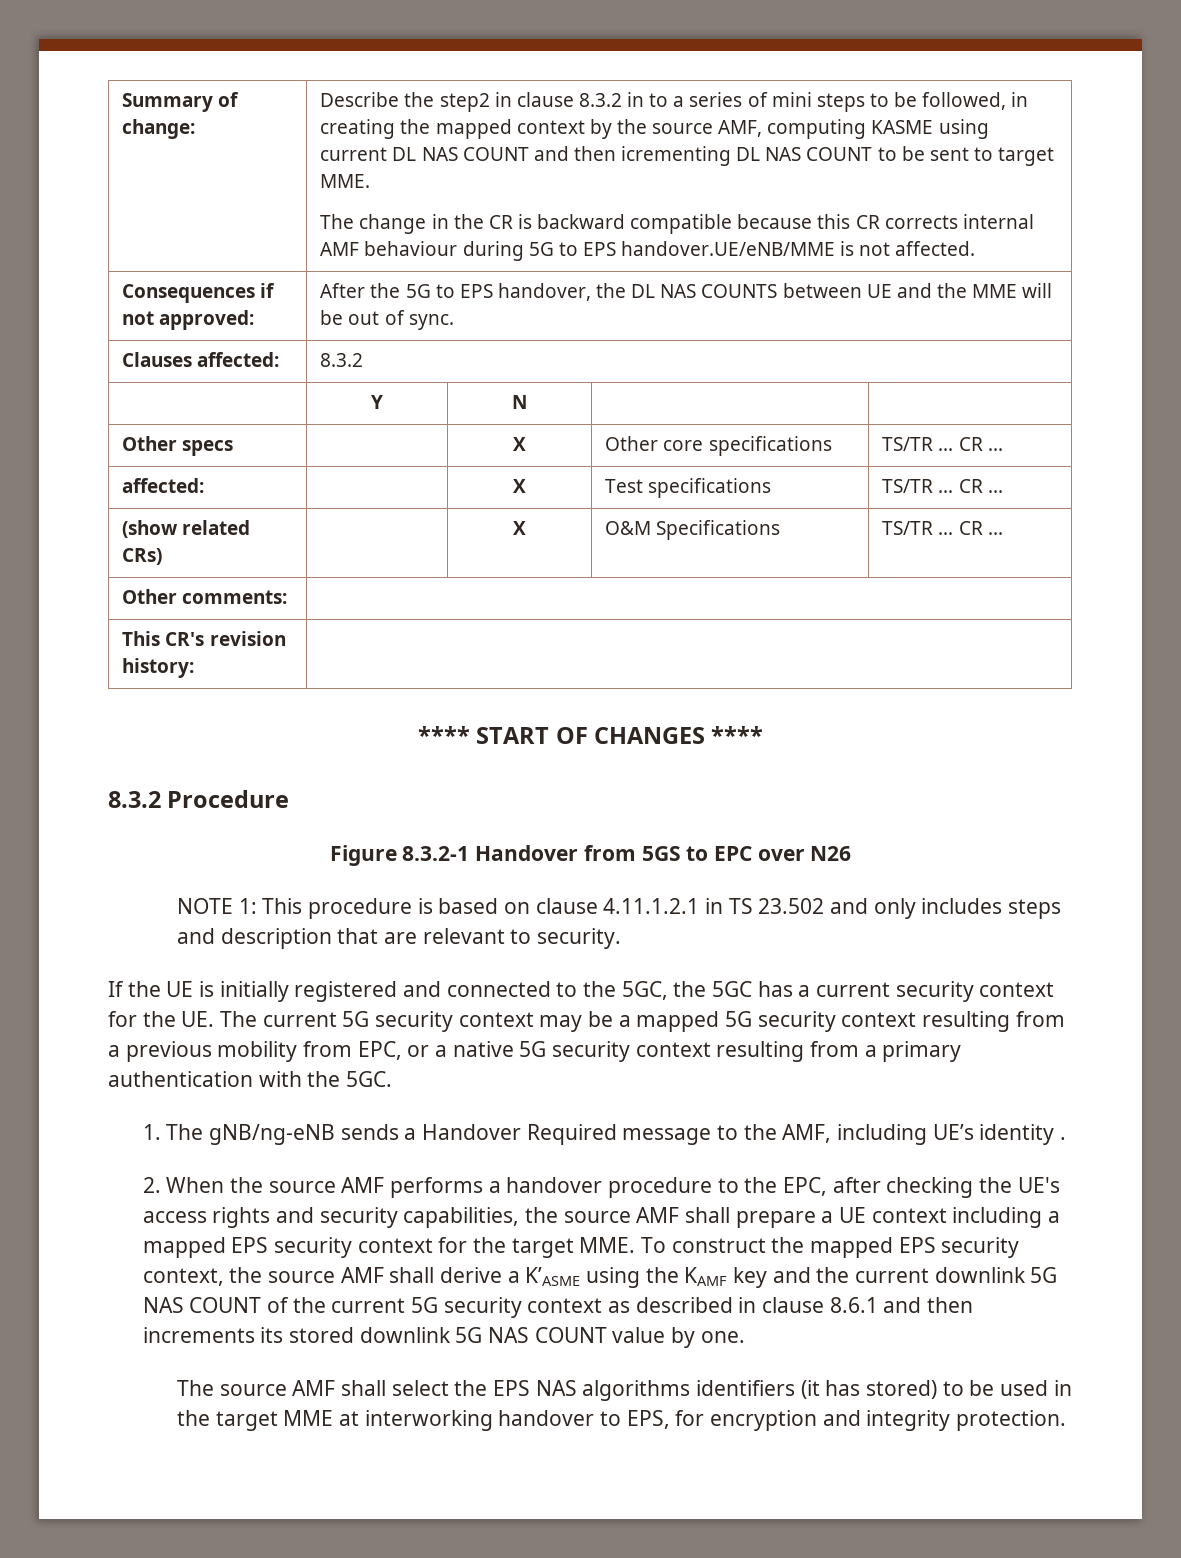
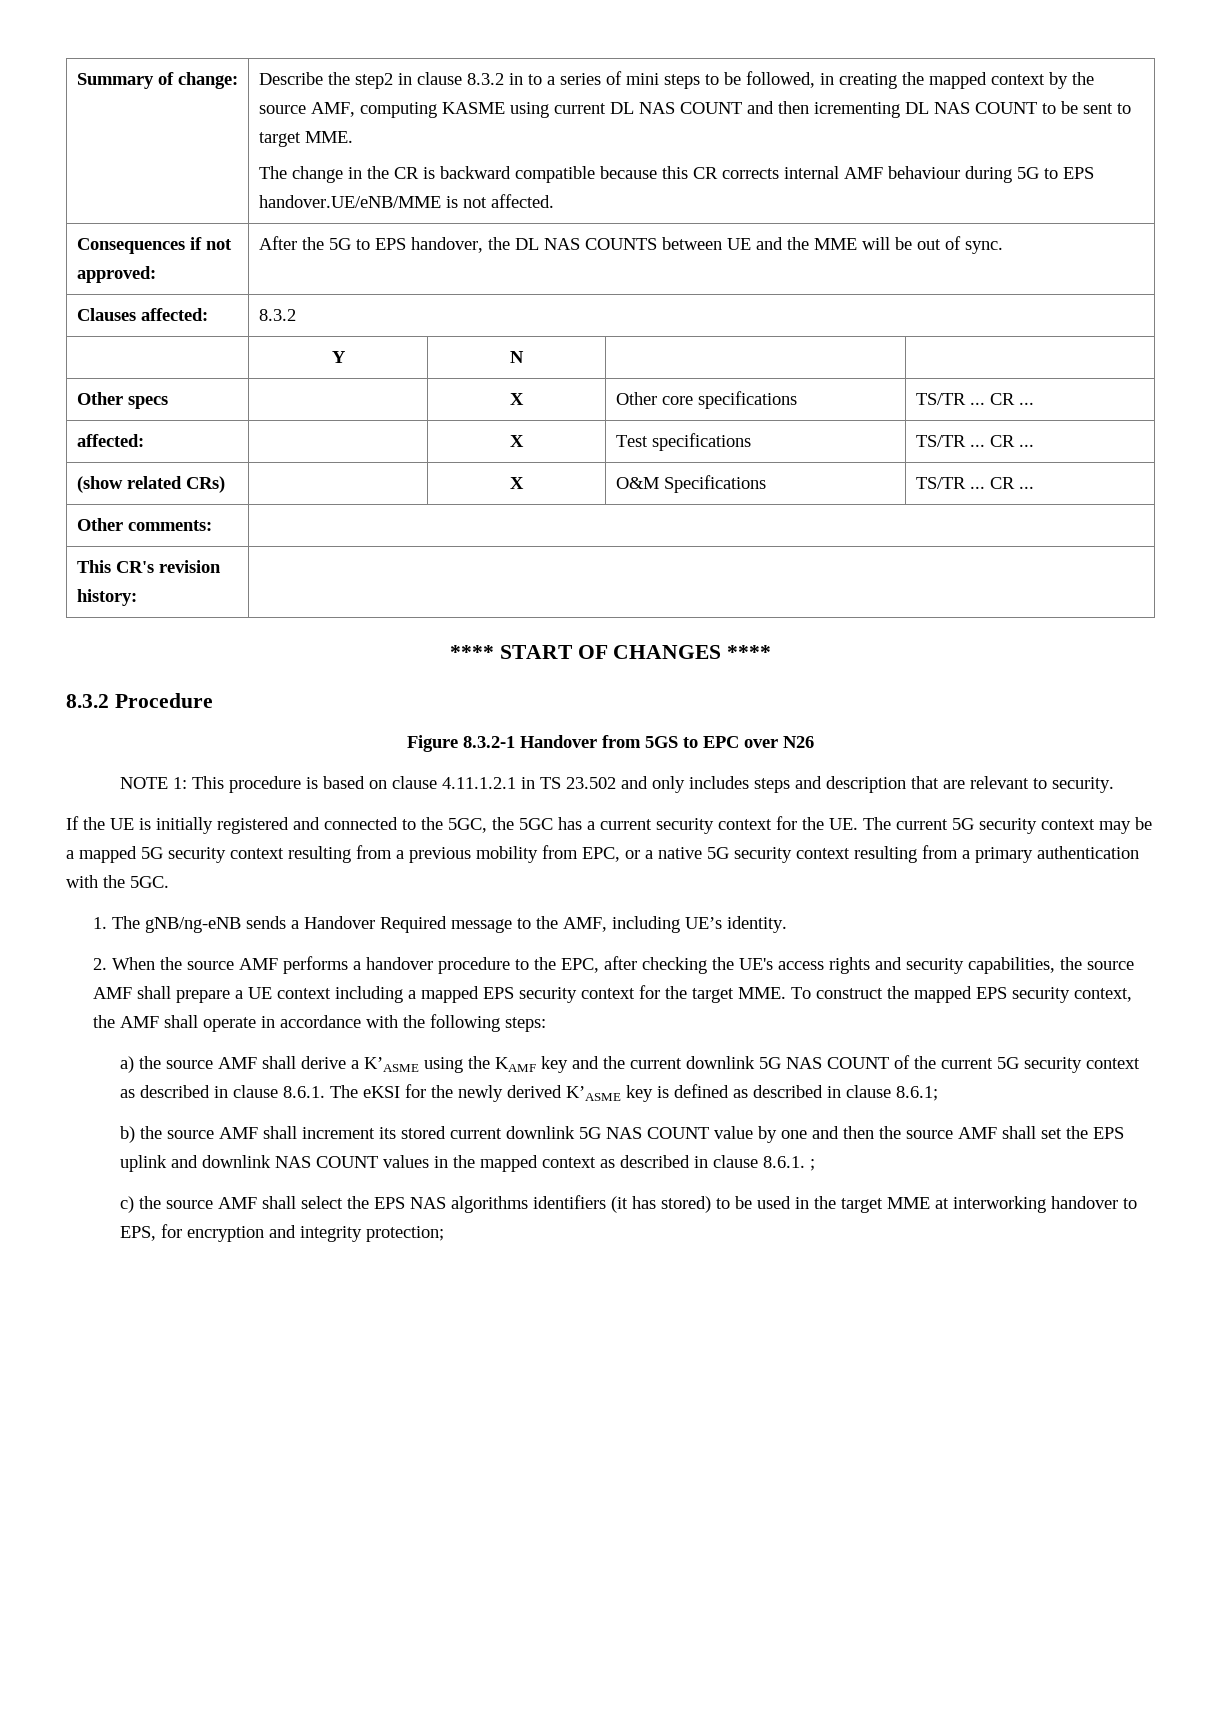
- 1. The gNB/ng-eNB sends a Handover Required message to the AMF, including UE’s identity .
+ 1. The gNB/ng-eNB sends a Handover Required message to the AMF, including UE’s identity.
- 2. When the source AMF performs a handover procedure to the EPC, after checking the UE's access rights and security capabilities, the source AMF shall prepare a UE context including a mapped EPS security context for the target MME. To construct the mapped EPS security context, the source AMF shall derive a K’ASME using the KAMF key and the current downlink 5G NAS COUNT of the current 5G security context as described in clause 8.6.1 and then increments its stored downlink 5G NAS COUNT value by one.
- The source AMF shall select the EPS NAS algorithms identifiers (it has stored) to be used in the target MME at interworking handover to EPS, for encryption and integrity protection.
+ 2. When the source AMF performs a handover procedure to the EPC, after checking the UE's access rights and security capabilities, the source AMF shall prepare a UE context including a mapped EPS security context for the target MME. To construct the mapped EPS security context, the AMF shall operate in accordance with the following steps:
+ a) the source AMF shall derive a K’ASME using the KAMF key and the current downlink 5G NAS COUNT of the current 5G security context as described in clause 8.6.1. The eKSI for the newly derived K’ASME key is defined as described in clause 8.6.1;
+ b) the source AMF shall increment its stored current downlink 5G NAS COUNT value by one and then the source AMF shall set the EPS uplink and downlink NAS COUNT values in the mapped context as described in clause 8.6.1. ;
+ c) the source AMF shall select the EPS NAS algorithms identifiers (it has stored) to be used in the target MME at interworking handover to EPS, for encryption and integrity protection;

